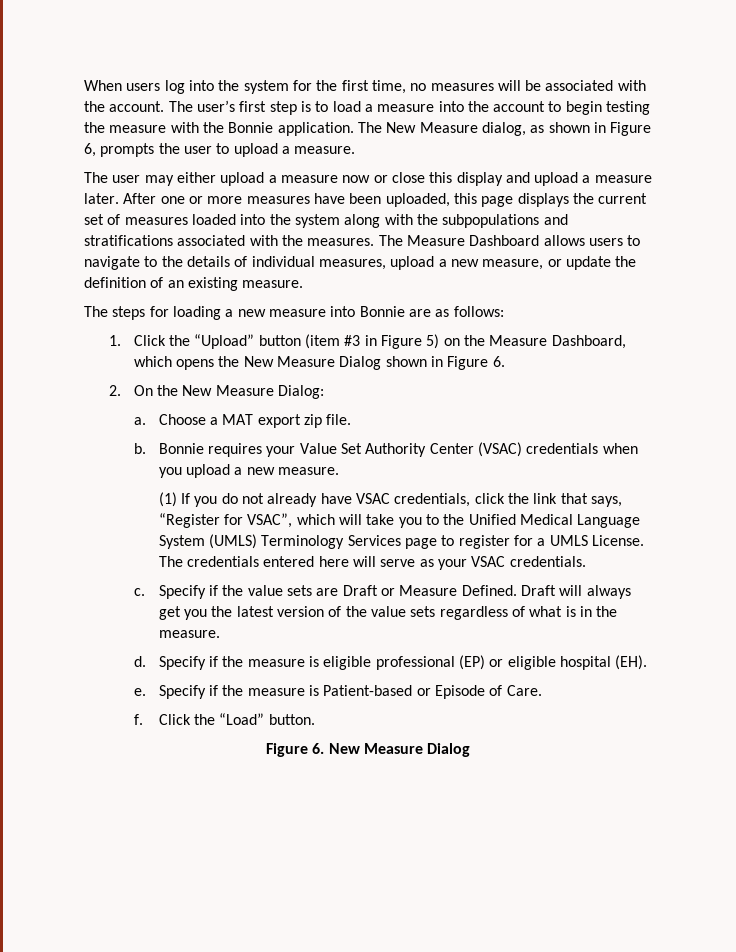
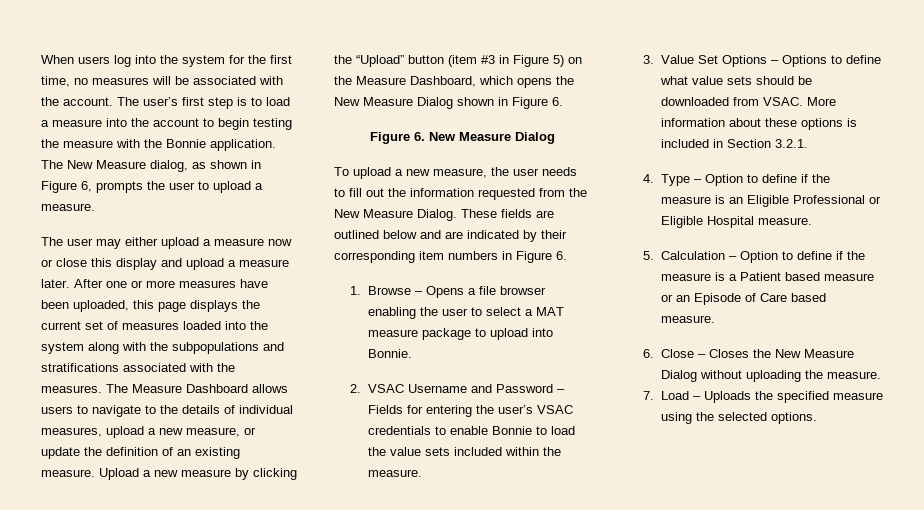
- The Measure Dashboard allows users to navigate to the details of individual measures, upload a new measure, or update the definition of an existing measure.
- The steps for loading a new measure into Bonnie are as follows:
- 1. Click the “Upload” button (item #3 in Figure 5) on the Measure Dashboard, which opens the New Measure Dialog shown in Figure 6.
+ The Measure Dashboard allows users to navigate to the details of individual measures, upload a new measure, or update the definition of an existing measure. Upload a new measure by clicking the “Upload” button (item #3 in Figure 5) on the Measure Dashboard, which opens the New Measure Dialog shown in Figure 6.
- 2. On the New Measure Dialog:
- a. Choose a MAT export zip file.
- b. Bonnie requires your Value Set Authority Center (VSAC) credentials when you upload a new measure.
- (1) If you do not already have VSAC credentials, click the link that says, “Register for VSAC”, which will take you to the Unified Medical Language System (UMLS) Terminology Services page to register for a UMLS License. The credentials entered here will serve as your VSAC credentials.
- c. Specify if the value sets are Draft or Measure Defined. Draft will always get you the latest version of the value sets regardless of what is in the measure.
- d. Specify if the measure is eligible professional (EP) or eligible hospital (EH).
- e. Specify if the measure is Patient-based or Episode of Care.
- f. Click the “Load” button.
+ To upload a new measure, the user needs to fill out the information requested from the New Measure Dialog. These fields are outlined below and are indicated by their corresponding item numbers in Figure 6.
+ 1. Browse – Opens a file browser enabling the user to select a MAT measure package to upload into Bonnie.
+ 2. VSAC Username and Password – Fields for entering the user’s VSAC credentials to enable Bonnie to load the value sets included within the measure.
+ 3. Value Set Options – Options to define what value sets should be downloaded from VSAC. More information about these options is included in Section 3.2.1.
+ 4. Type – Option to define if the measure is an Eligible Professional or Eligible Hospital measure.
+ 5. Calculation – Option to define if the measure is a Patient based measure or an Episode of Care based measure.
+ 6. Close – Closes the New Measure Dialog without uploading the measure.
+ 7. Load – Uploads the specified measure using the selected options.

